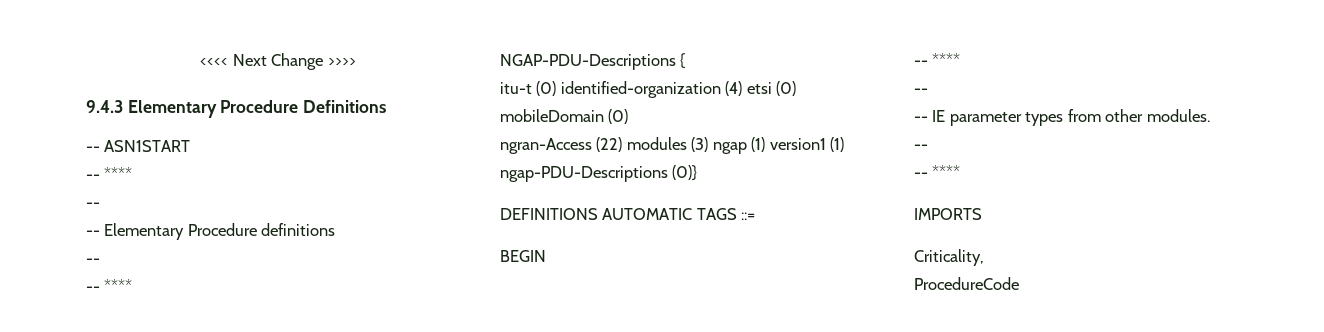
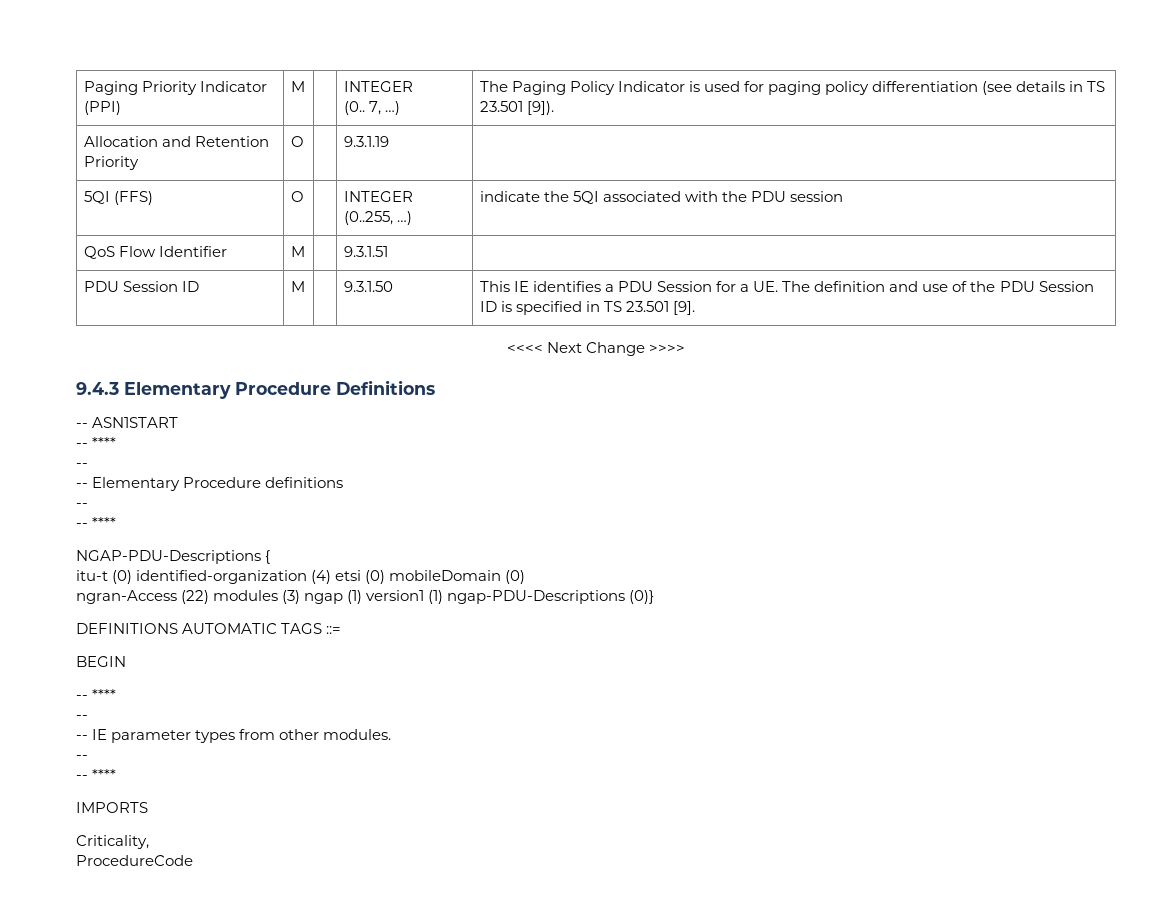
+ Paging Priority Indicator (PPI) | M | | INTEGER
+ (0.. 7, …) | The Paging Policy Indicator is used for paging policy differentiation (see details in TS 23.501 [9]).
+ Allocation and Retention Priority | O | | 9.3.1.19 |
+ 5QI (FFS) | O | | INTEGER (0..255, …) | indicate the 5QI associated with the PDU session
+ QoS Flow Identifier | M | | 9.3.1.51 |
+ PDU Session ID | M | | 9.3.1.50 | This IE identifies a PDU Session for a UE. The definition and use of the PDU Session ID is specified in TS 23.501 [9].

